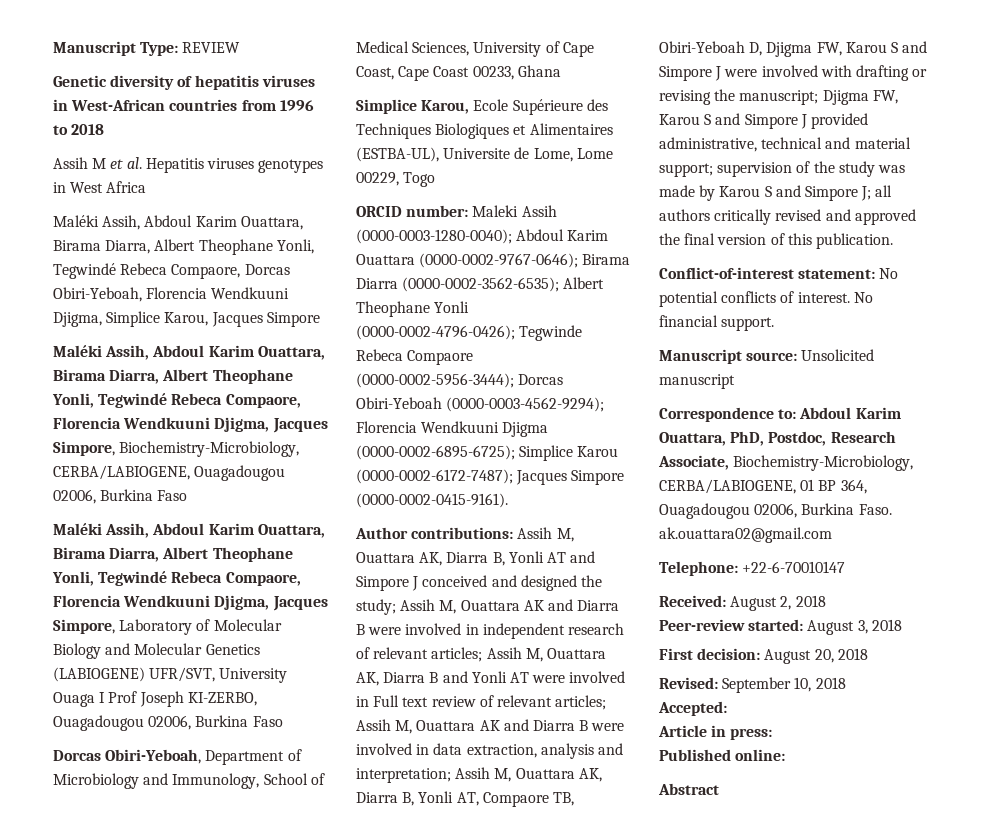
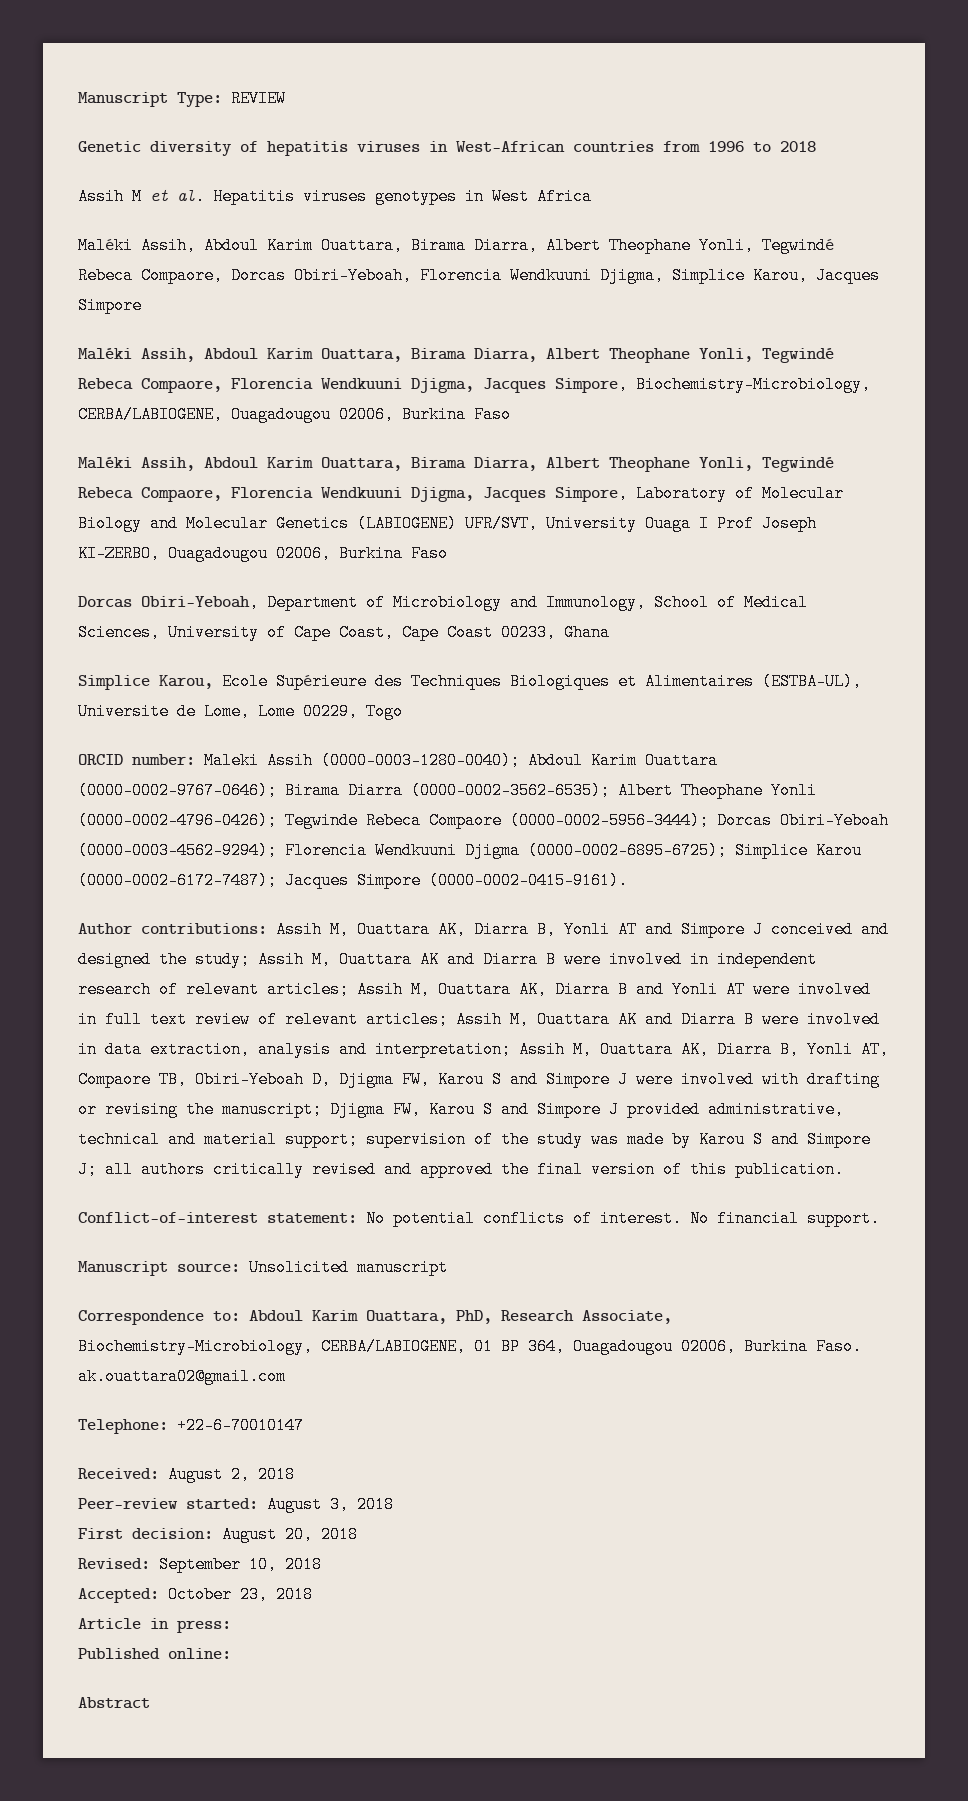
- Assih M, Ouattara AK, Diarra B and Yonli AT were involved in Full text review of relevant articles;
+ Assih M, Ouattara AK, Diarra B and Yonli AT were involved in full text review of relevant articles;
- Correspondence to: Abdoul Karim Ouattara, PhD, Postdoc, Research Associate, Biochemistry-Microbiology, CERBA/LABIOGENE, 01 BP 364, Ouagadougou 02006, Burkina Faso. ak.ouattara02@gmail.com
+ Correspondence to: Abdoul Karim Ouattara, PhD, Research Associate, Biochemistry-Microbiology, CERBA/LABIOGENE, 01 BP 364, Ouagadougou 02006, Burkina Faso. ak.ouattara02@gmail.com
- Accepted:
+ Accepted: October 23, 2018

